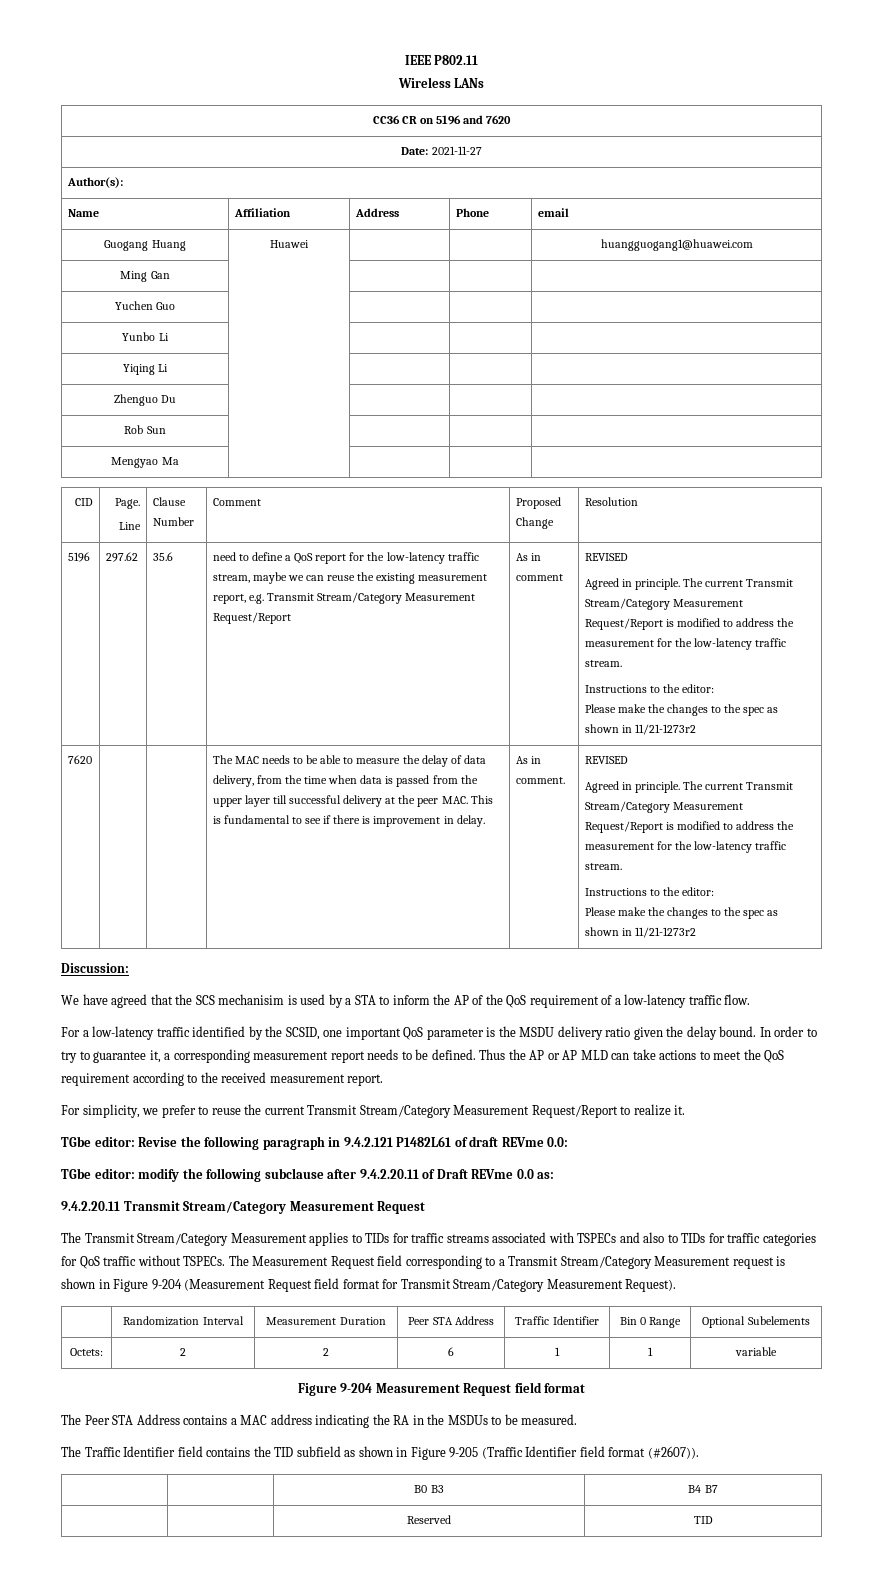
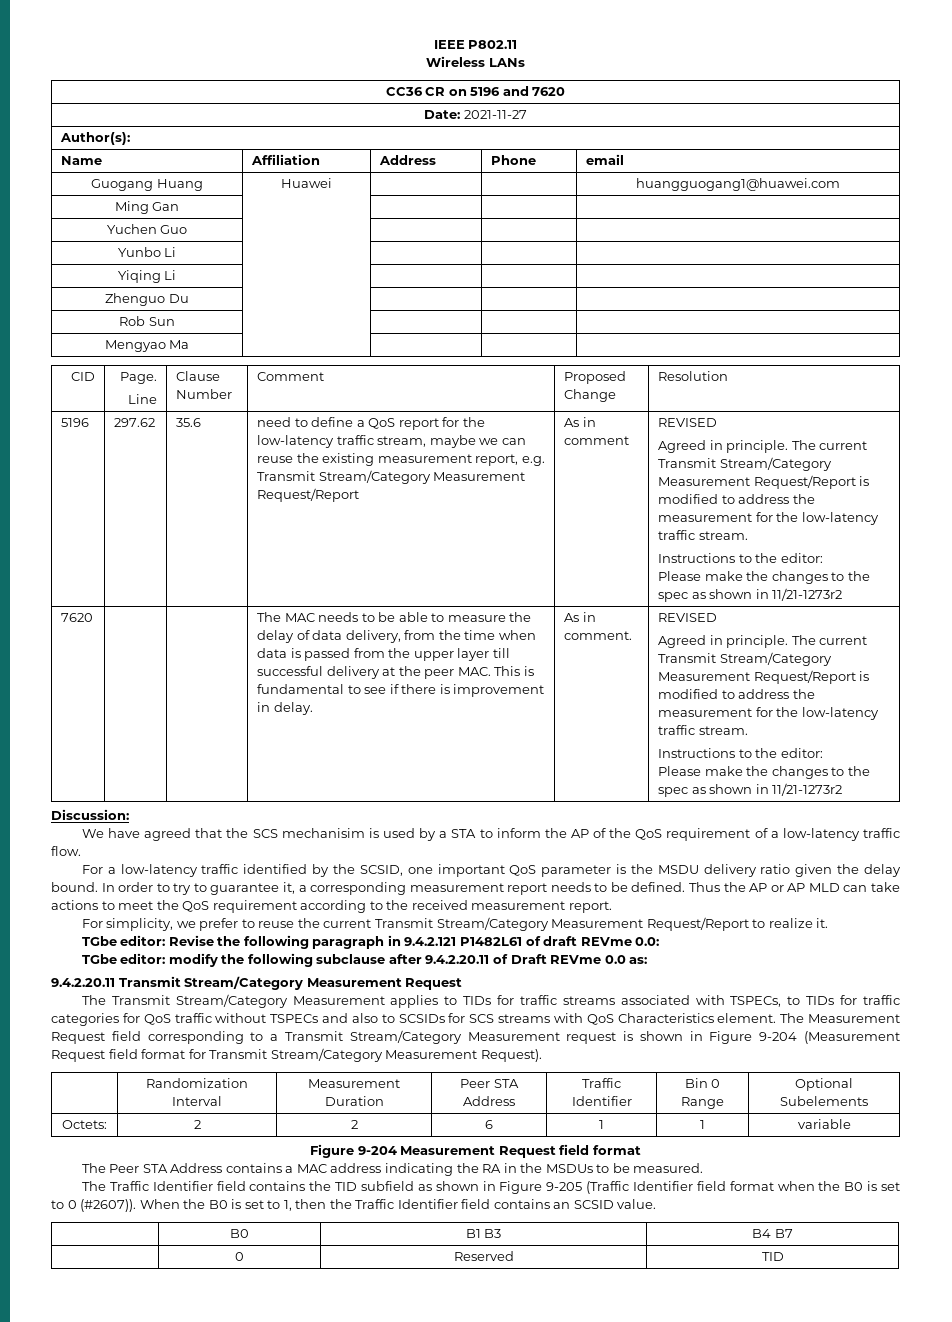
- The Transmit Stream/Category Measurement applies to TIDs for traffic streams associated with TSPECs and also to TIDs for traffic categories for QoS traffic without TSPECs.
+ The Transmit Stream/Category Measurement applies to TIDs for traffic streams associated with TSPECs, to TIDs for traffic categories for QoS traffic without TSPECs and also to SCSIDs for SCS streams with QoS Characteristics element.
- The Traffic Identifier field contains the TID subfield as shown in Figure 9-205 (Traffic Identifier field format (#2607)).
- | | B0 B3 | B4 B7
+ The Traffic Identifier field contains the TID subfield as shown in Figure 9-205 (Traffic Identifier field format when the B0 is set to 0 (#2607)). When the B0 is set to 1, then the Traffic Identifier field contains an SCSID value.
+ | B0 | B1 B3 | B4 B7
- | | Reserved | TID
+ | 0 | Reserved | TID

